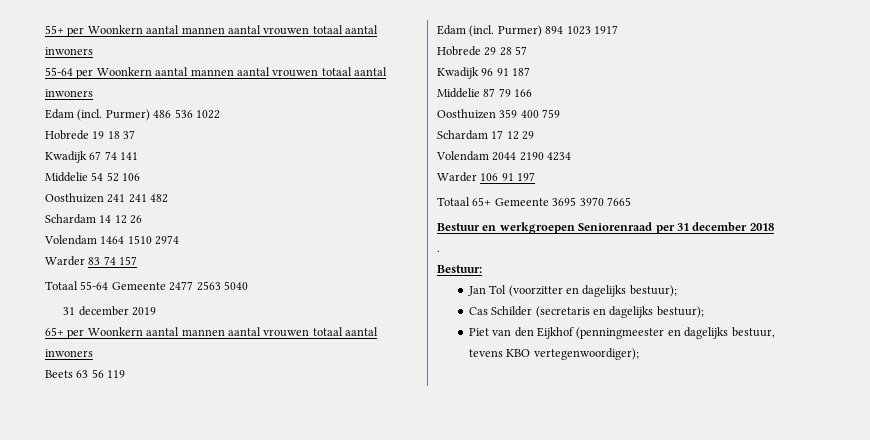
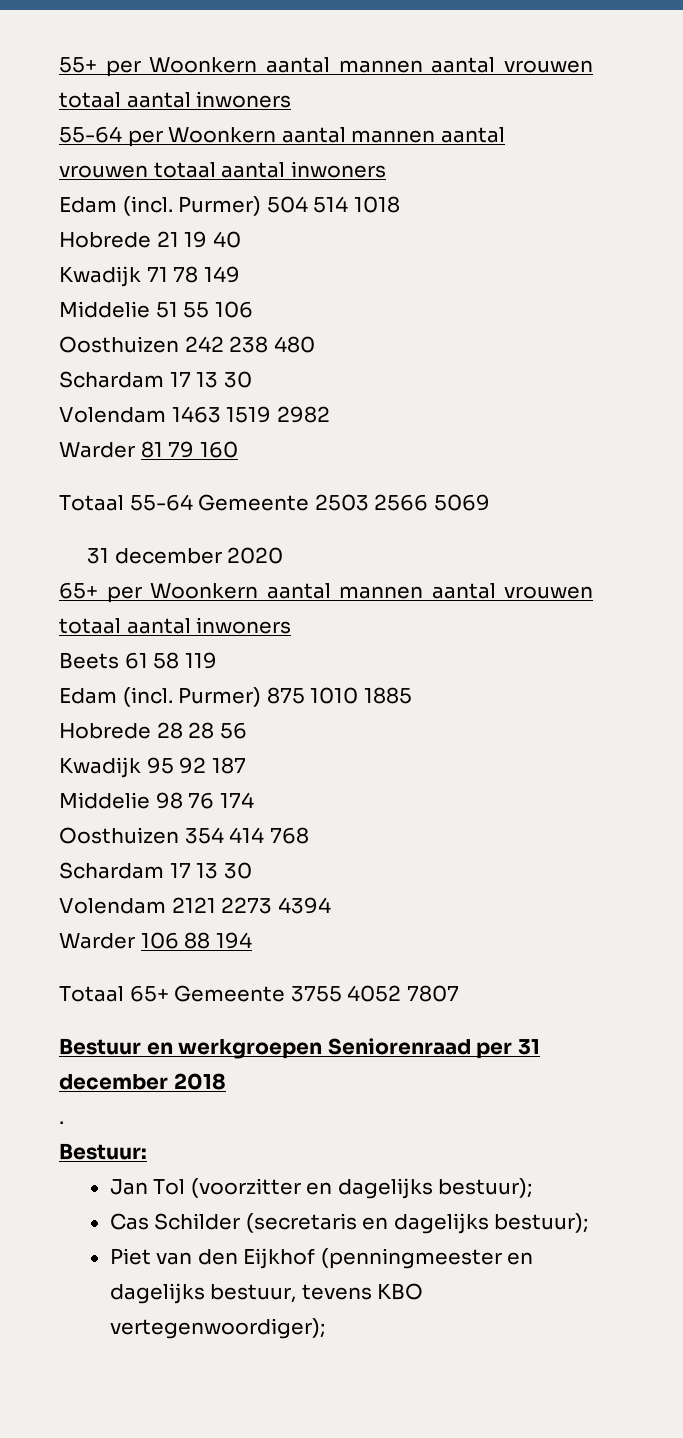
- Edam (incl. Purmer) 486 536 1022
- Hobrede 19 18 37
- Kwadijk 67 74 141
- Middelie 54 52 106
+ Edam (incl. Purmer) 504 514 1018
+ Hobrede 21 19 40
+ Kwadijk 71 78 149
+ Middelie 51 55 106
- Oosthuizen 241 241 482
- Schardam 14 12 26
- Volendam 1464 1510 2974
- Warder 83 74 157
+ Oosthuizen 242 238 480
+ Schardam 17 13 30
+ Volendam 1463 1519 2982
+ Warder 81 79 160
- Totaal 55-64 Gemeente 2477 2563 5040
- 31 december 2019
+ Totaal 55-64 Gemeente 2503 2566 5069
+ 31 december 2020
- Beets 63 56 119
+ Beets 61 58 119
- Edam (incl. Purmer) 894 1023 1917
- Hobrede 29 28 57
- Kwadijk 96 91 187
+ Edam (incl. Purmer) 875 1010 1885
+ Hobrede 28 28 56
+ Kwadijk 95 92 187
- Middelie 87 79 166
- Oosthuizen 359 400 759
- Schardam 17 12 29
- Volendam 2044 2190 4234
+ Middelie 98 76 174
+ Oosthuizen 354 414 768
+ Schardam 17 13 30
+ Volendam 2121 2273 4394
- Warder 106 91 197
+ Warder 106 88 194
- Totaal 65+ Gemeente 3695 3970 7665
+ Totaal 65+ Gemeente 3755 4052 7807

